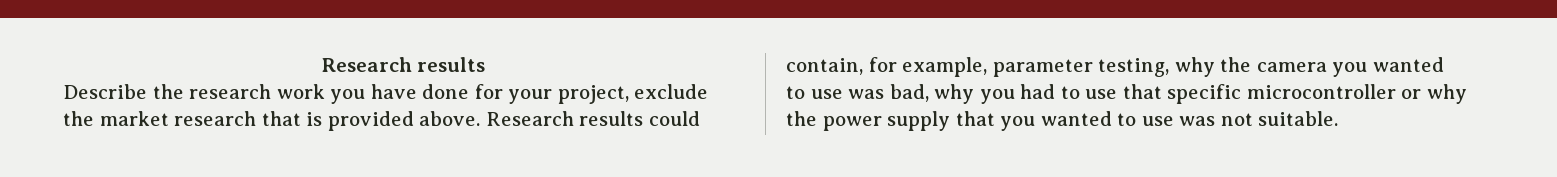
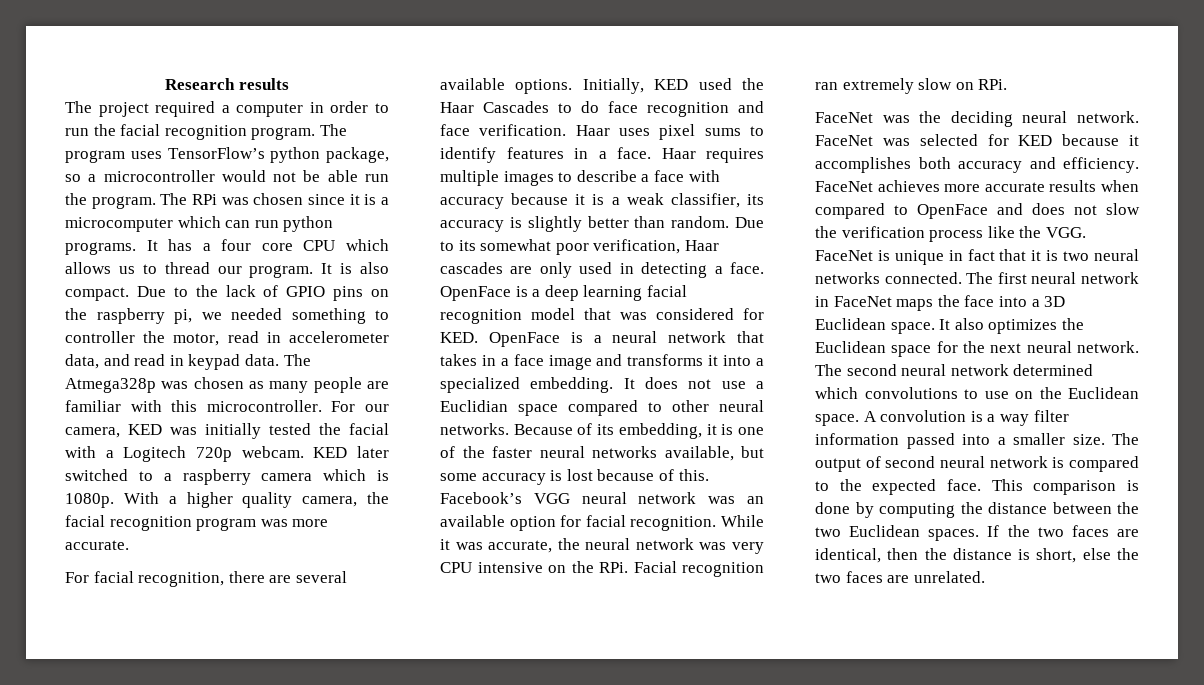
- Describe the research work you have done for your project, exclude the market research that is provided above. Research results could contain, for example, parameter testing, why the camera you wanted to use was bad, why you had to use that specific microcontroller or why the power supply that you wanted to use was not suitable.
+ The project required a computer in order to run the facial recognition program. The program uses TensorFlow’s python package, so a microcontroller would not be able run the program. The RPi was chosen since it is a microcomputer which can run python programs. It has a four core CPU which allows us to thread our program. It is also compact. Due to the lack of GPIO pins on the raspberry pi, we needed something to controller the motor, read in accelerometer data, and read in keypad data. The Atmega328p was chosen as many people are familiar with this microcontroller. For our camera, KED was initially tested the facial with a Logitech 720p webcam. KED later switched to a raspberry camera which is 1080p. With a higher quality camera, the facial recognition program was more accurate.
+ For facial recognition, there are several available options. Initially, KED used the Haar Cascades to do face recognition and face verification. Haar uses pixel sums to identify features in a face. Haar requires multiple images to describe a face with accuracy because it is a weak classifier, its accuracy is slightly better than random. Due to its somewhat poor verification, Haar cascades are only used in detecting a face. OpenFace is a deep learning facial recognition model that was considered for KED. OpenFace is a neural network that takes in a face image and transforms it into a specialized embedding. It does not use a Euclidian space compared to other neural networks. Because of its embedding, it is one of the faster neural networks available, but some accuracy is lost because of this. Facebook’s VGG neural network was an available option for facial recognition. While it was accurate, the neural network was very CPU intensive on the RPi. Facial recognition ran extremely slow on RPi.
+ FaceNet was the deciding neural network. FaceNet was selected for KED because it accomplishes both accuracy and efficiency. FaceNet achieves more accurate results when compared to OpenFace and does not slow the verification process like the VGG. FaceNet is unique in fact that it is two neural networks connected. The first neural network in FaceNet maps the face into a 3D Euclidean space. It also optimizes the Euclidean space for the next neural network. The second neural network determined which convolutions to use on the Euclidean space. A convolution is a way filter information passed into a smaller size. The output of second neural network is compared to the expected face. This comparison is done by computing the distance between the two Euclidean spaces. If the two faces are identical, then the distance is short, else the two faces are unrelated.

